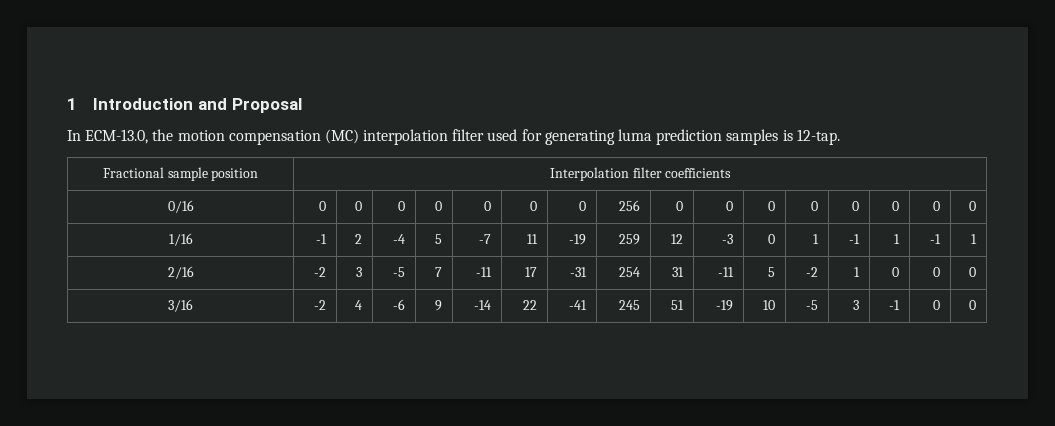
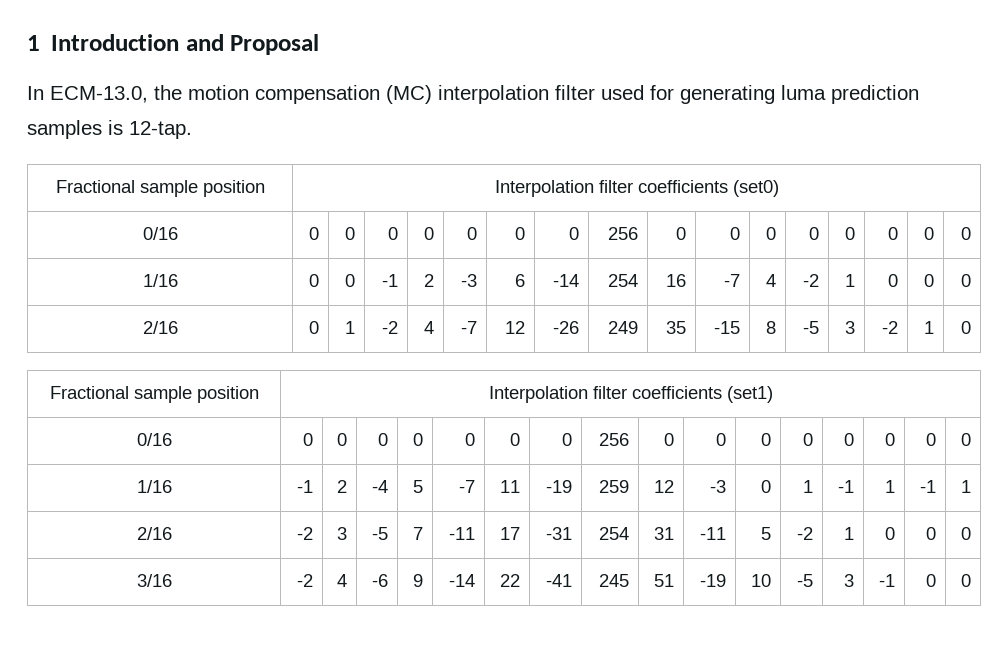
- Fractional sample position | Interpolation filter coefficients
+ Fractional sample position | Interpolation filter coefficients (set0)
+ 0/16 | 0 | 0 | 0 | 0 | 0 | 0 | 0 | 256 | 0 | 0 | 0 | 0 | 0 | 0 | 0 | 0
+ 1/16 | 0 | 0 | -1 | 2 | -3 | 6 | -14 | 254 | 16 | -7 | 4 | -2 | 1 | 0 | 0 | 0
+ 2/16 | 0 | 1 | -2 | 4 | -7 | 12 | -26 | 249 | 35 | -15 | 8 | -5 | 3 | -2 | 1 | 0
+ Fractional sample position | Interpolation filter coefficients (set1)

